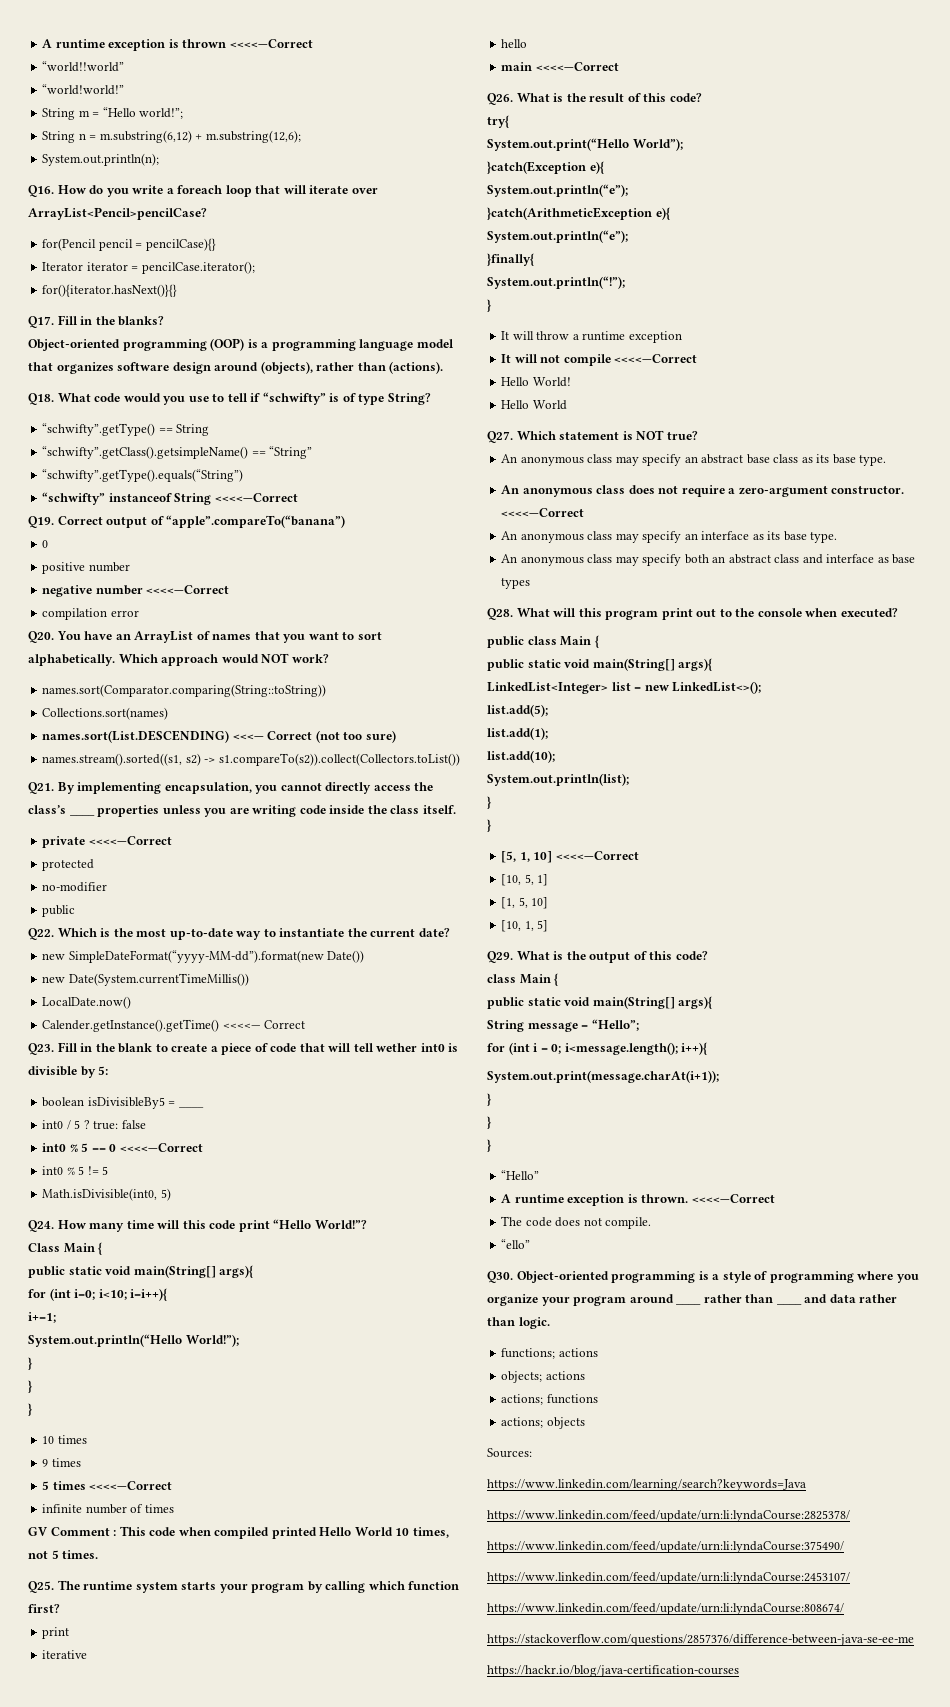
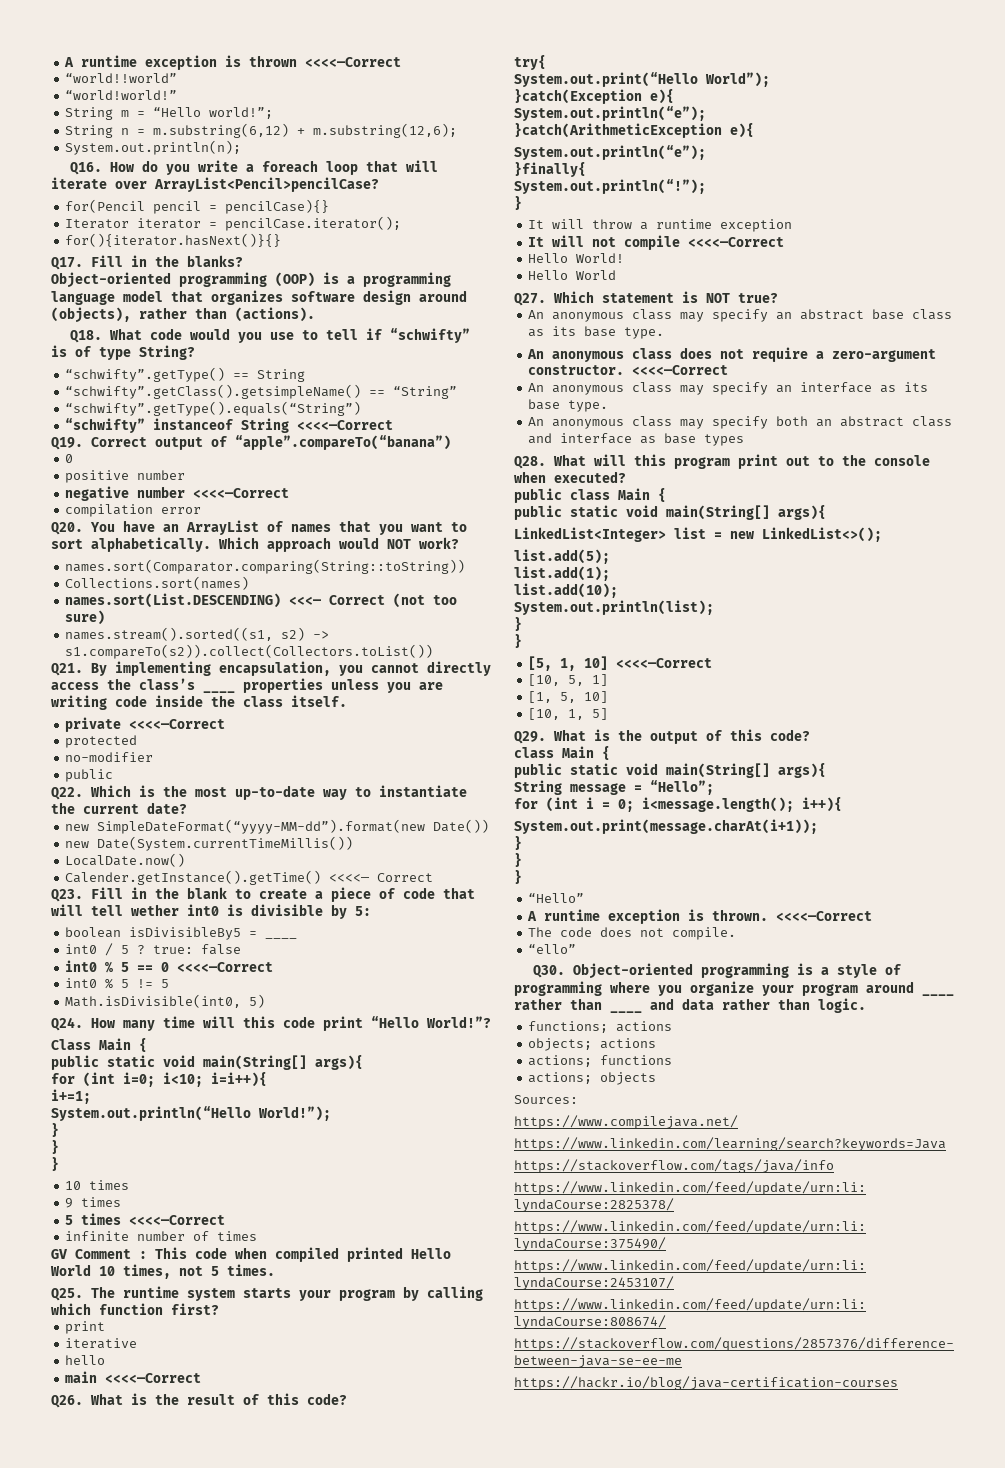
+ https://www.compilejava.net/
+ https://stackoverflow.com/tags/java/info

